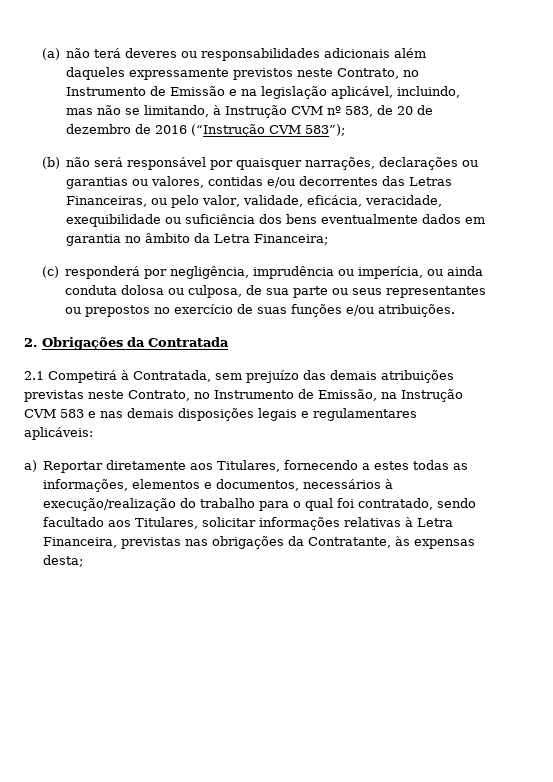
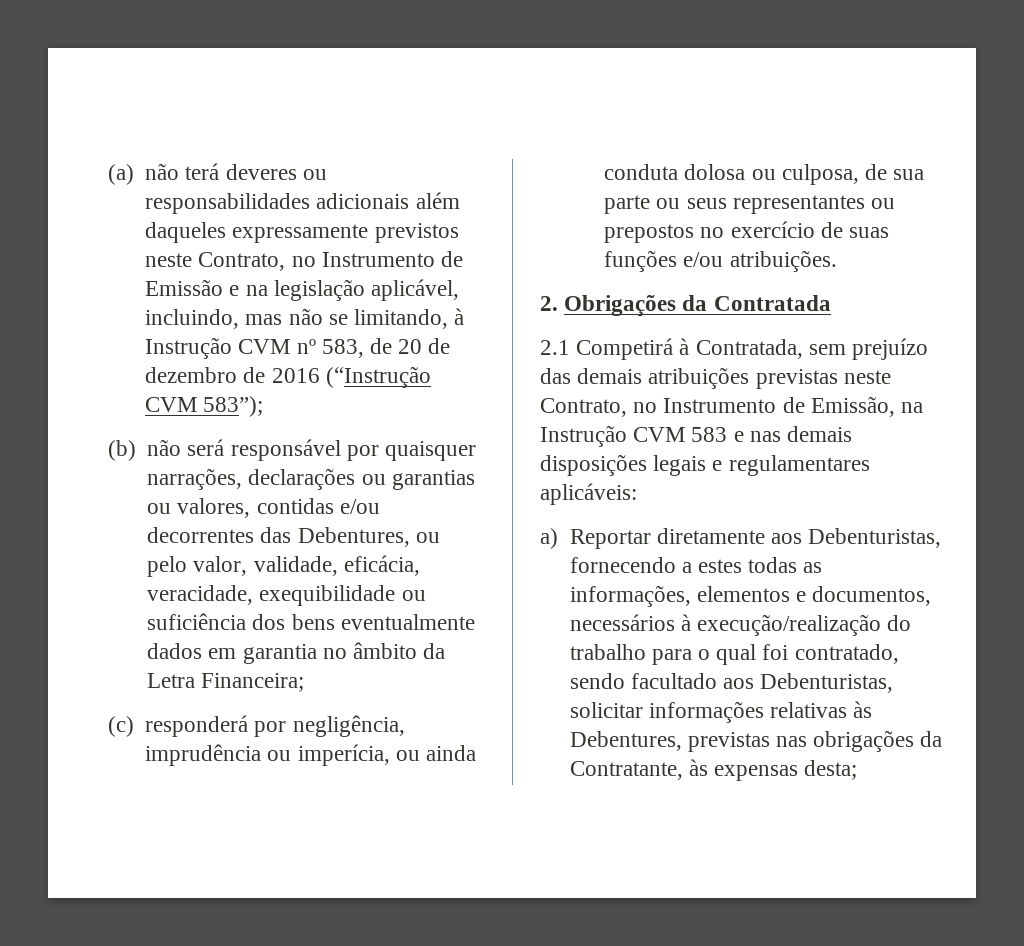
- (b) não será responsável por quaisquer narrações, declarações ou garantias ou valores, contidas e/ou decorrentes das Letras Financeiras, ou pelo valor, validade, eficácia, veracidade, exequibilidade ou suficiência dos bens eventualmente dados em garantia no âmbito da Letra Financeira;
+ (b) não será responsável por quaisquer narrações, declarações ou garantias ou valores, contidas e/ou decorrentes das Debentures, ou pelo valor, validade, eficácia, veracidade, exequibilidade ou suficiência dos bens eventualmente dados em garantia no âmbito da Letra Financeira;
- a) Reportar diretamente aos Titulares, fornecendo a estes todas as informações, elementos e documentos, necessários à execução/realização do trabalho para o qual foi contratado, sendo facultado aos Titulares, solicitar informações relativas à Letra Financeira, previstas nas obrigações da Contratante, às expensas desta;
+ a) Reportar diretamente aos Debenturistas, fornecendo a estes todas as informações, elementos e documentos, necessários à execução/realização do trabalho para o qual foi contratado, sendo facultado aos Debenturistas, solicitar informações relativas às Debentures, previstas nas obrigações da Contratante, às expensas desta;

